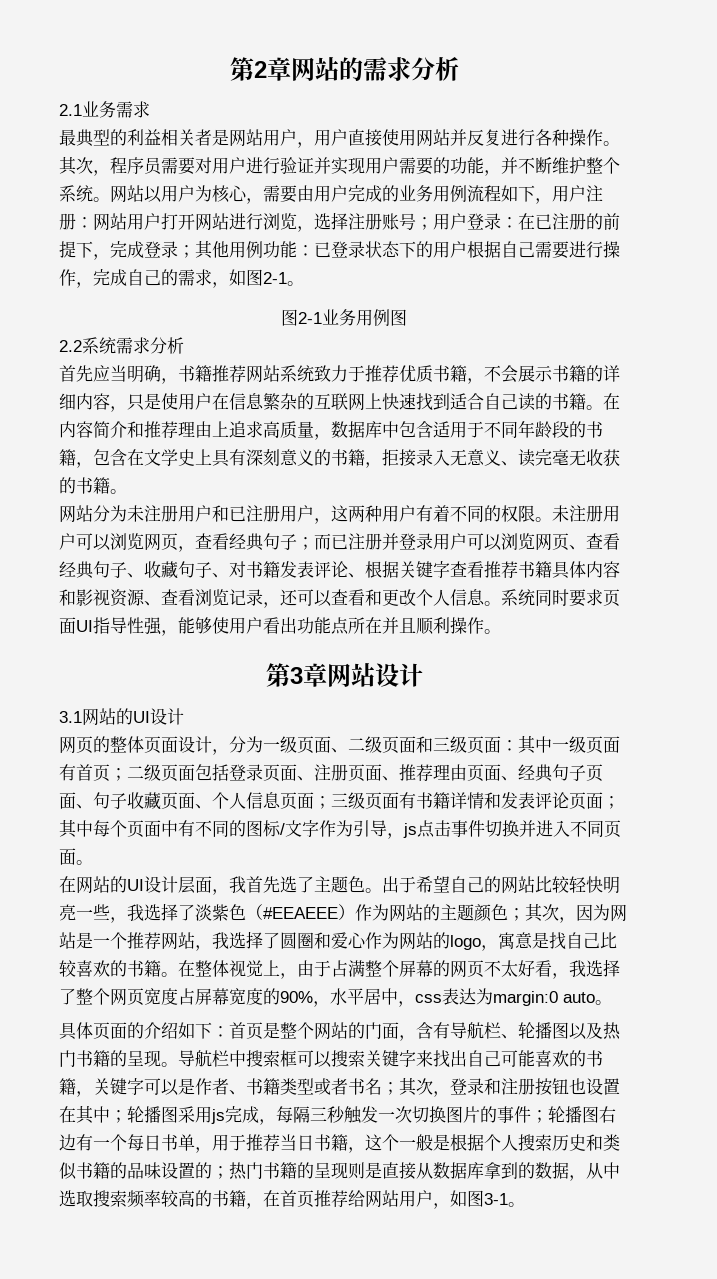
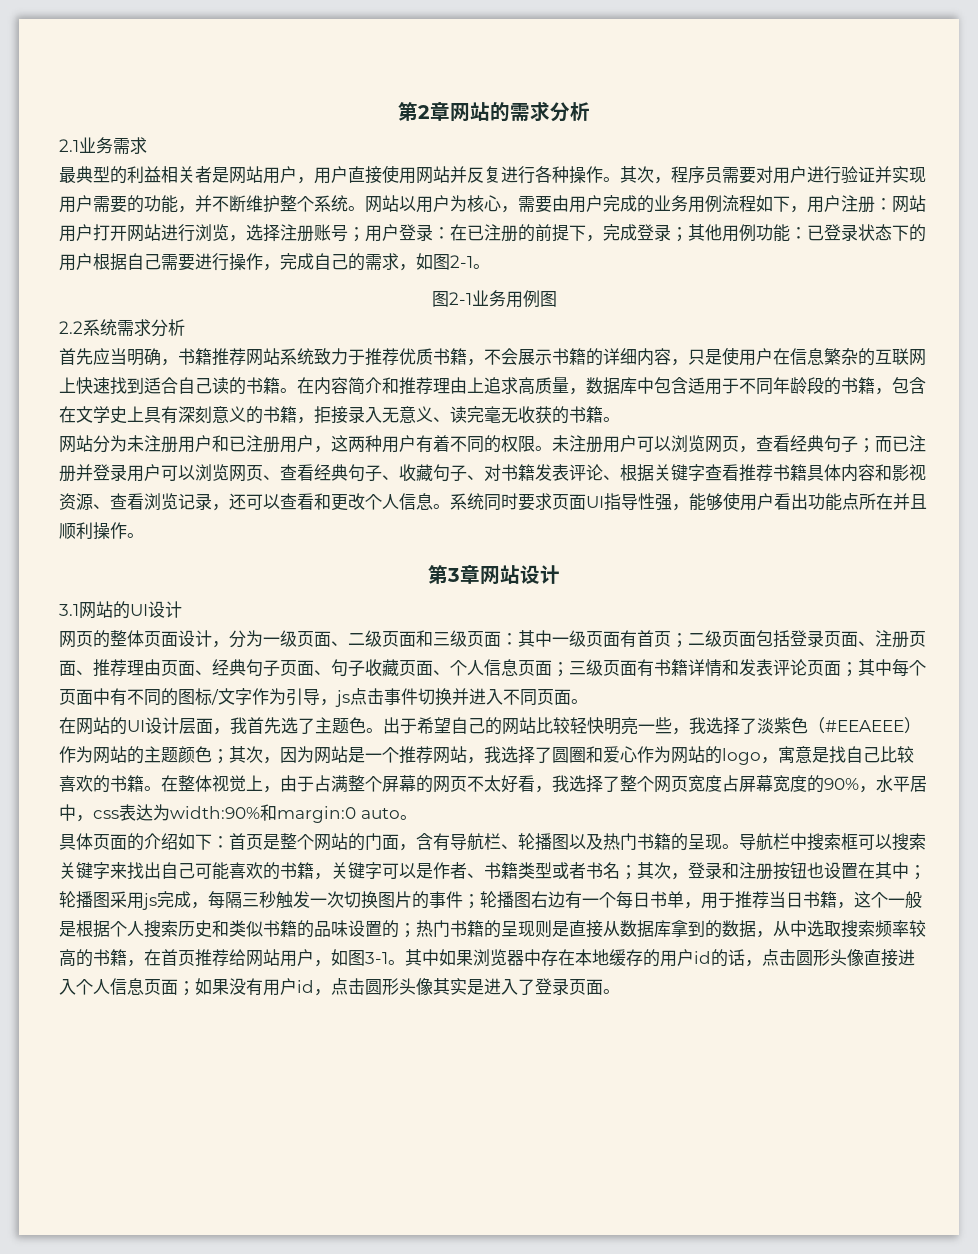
- 在整体视觉上，由于占满整个屏幕的网页不太好看，我选择了整个网页宽度占屏幕宽度的90%，水平居中，css表达为margin:0 auto。
+ 在整体视觉上，由于占满整个屏幕的网页不太好看，我选择了整个网页宽度占屏幕宽度的90%，水平居中，css表达为width:90%和margin:0 auto。
+ 其中如果浏览器中存在本地缓存的用户id的话，点击圆形头像直接进入个人信息页面；如果没有用户id，点击圆形头像其实是进入了登录页面。

